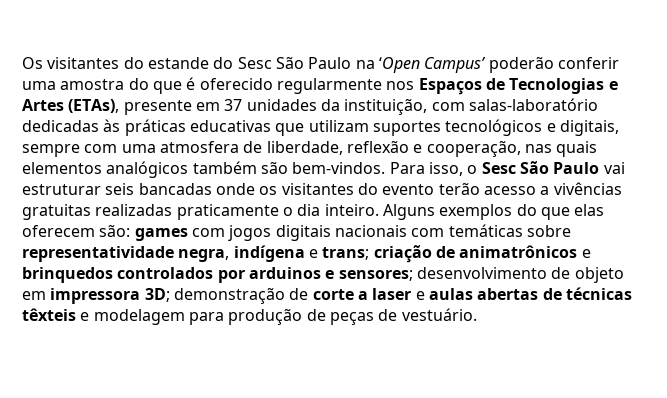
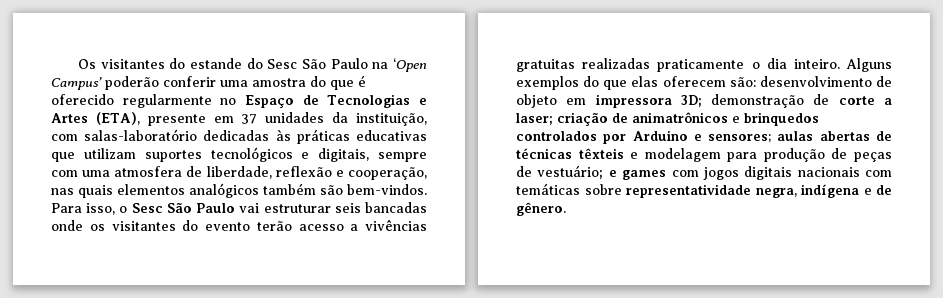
- Os visitantes do estande do Sesc São Paulo na ‘Open Campus’ poderão conferir uma amostra do que é oferecido regularmente nos Espaços de Tecnologias e Artes (ETAs), presente em 37 unidades da instituição, com salas-laboratório dedicadas às práticas educativas que utilizam suportes tecnológicos e digitais, sempre com uma atmosfera de liberdade, reflexão e cooperação, nas quais elementos analógicos também são bem-vindos.
+ Os visitantes do estande do Sesc São Paulo na ‘Open Campus’ poderão conferir uma amostra do que é oferecido regularmente no Espaço de Tecnologias e Artes (ETA), presente em 37 unidades da instituição, com salas-laboratório dedicadas às práticas educativas que utilizam suportes tecnológicos e digitais, sempre com uma atmosfera de liberdade, reflexão e cooperação, nas quais elementos analógicos também são bem-vindos.
- Alguns exemplos do que elas oferecem são: games com jogos digitais nacionais com temáticas sobre representatividade negra, indígena e trans; criação de animatrônicos e brinquedos controlados por arduinos e sensores; desenvolvimento de objeto em impressora 3D; demonstração de corte a laser e aulas abertas de técnicas têxteis e modelagem para produção de peças de vestuário.
+ Alguns exemplos do que elas oferecem são: desenvolvimento de objeto em impressora 3D; demonstração de corte a laser; criação de animatrônicos e brinquedos controlados por Arduino e sensores; aulas abertas de técnicas têxteis e modelagem para produção de peças de vestuário; e games com jogos digitais nacionais com temáticas sobre representatividade negra, indígena e de gênero.

